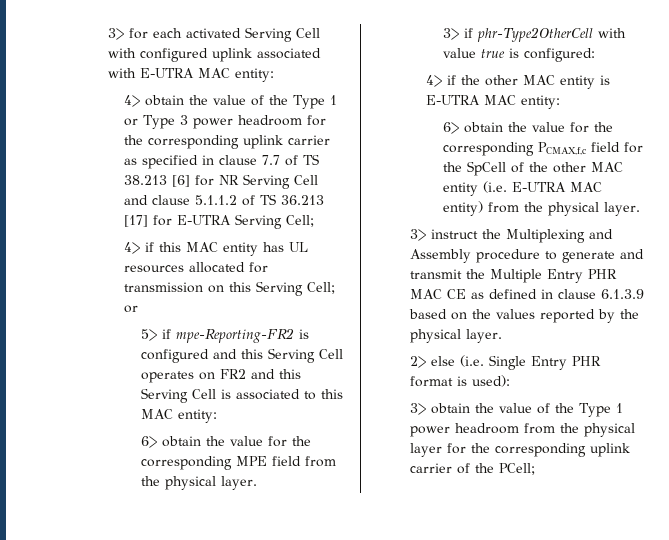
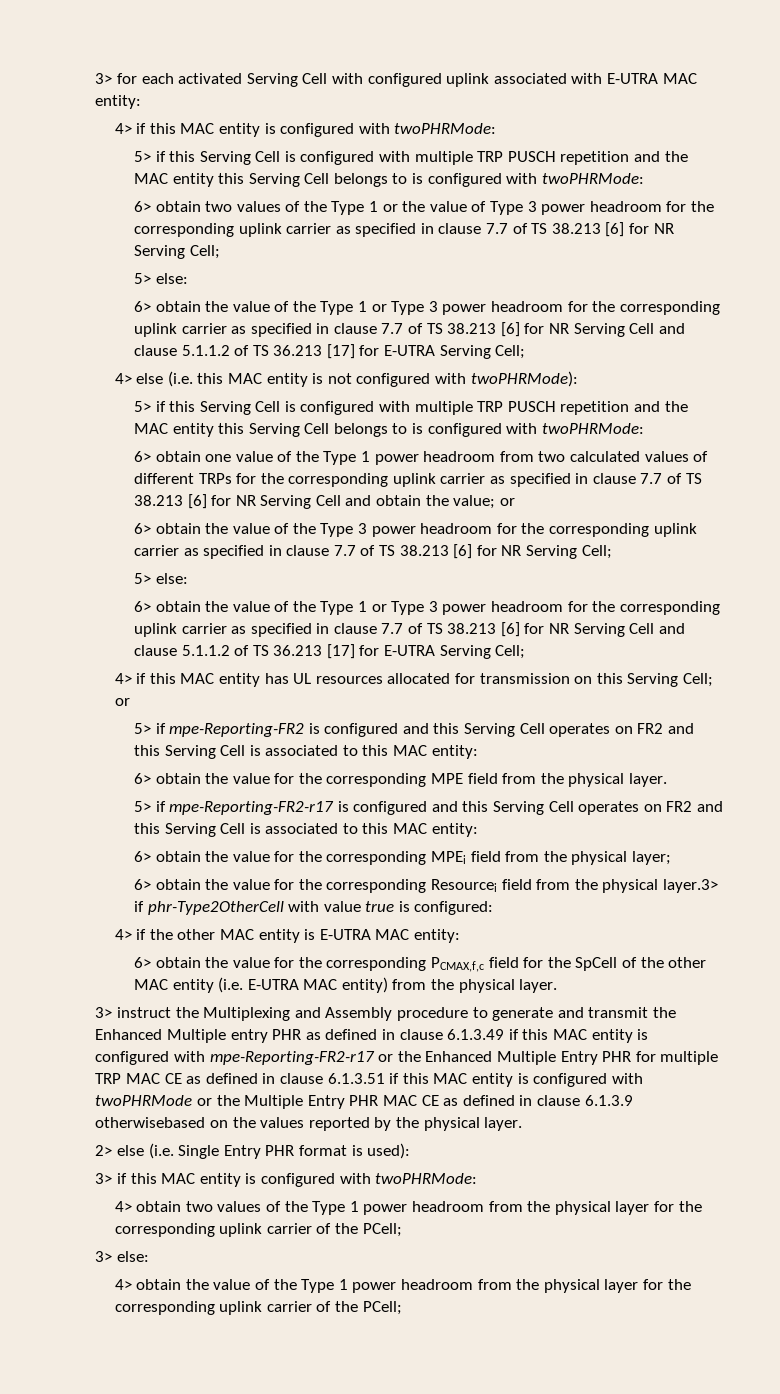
- 4> obtain the value of the Type 1 or Type 3 power headroom for the corresponding uplink carrier as specified in clause 7.7 of TS 38.213 [6] for NR Serving Cell and clause 5.1.1.2 of TS 36.213 [17] for E-UTRA Serving Cell;
+ 4> if this MAC entity is configured with twoPHRMode:
+ 5> if this Serving Cell is configured with multiple TRP PUSCH repetition and the MAC entity this Serving Cell belongs to is configured with twoPHRMode:
+ 6> obtain two values of the Type 1 or the value of Type 3 power headroom for the corresponding uplink carrier as specified in clause 7.7 of TS 38.213 [6] for NR Serving Cell;
+ 5> else:
+ 6> obtain the value of the Type 1 or Type 3 power headroom for the corresponding uplink carrier as specified in clause 7.7 of TS 38.213 [6] for NR Serving Cell and clause 5.1.1.2 of TS 36.213 [17] for E-UTRA Serving Cell;
+ 4> else (i.e. this MAC entity is not configured with twoPHRMode):
+ 5> if this Serving Cell is configured with multiple TRP PUSCH repetition and the MAC entity this Serving Cell belongs to is configured with twoPHRMode:
+ 6> obtain one value of the Type 1 power headroom from two calculated values of different TRPs for the corresponding uplink carrier as specified in clause 7.7 of TS 38.213 [6] for NR Serving Cell and obtain the value; or
+ 6> obtain the value of the Type 3 power headroom for the corresponding uplink carrier as specified in clause 7.7 of TS 38.213 [6] for NR Serving Cell;
+ 5> else:
+ 6> obtain the value of the Type 1 or Type 3 power headroom for the corresponding uplink carrier as specified in clause 7.7 of TS 38.213 [6] for NR Serving Cell and clause 5.1.1.2 of TS 36.213 [17] for E-UTRA Serving Cell;
- 3> if phr-Type2OtherCell with value true is configured:
+ 5> if mpe-Reporting-FR2-r17 is configured and this Serving Cell operates on FR2 and this Serving Cell is associated to this MAC entity:
+ 6> obtain the value for the corresponding MPEi field from the physical layer;
+ 6> obtain the value for the corresponding Resourcei field from the physical layer.3> if phr-Type2OtherCell with value true is configured:
- 3> instruct the Multiplexing and Assembly procedure to generate and transmit the Multiple Entry PHR MAC CE as defined in clause 6.1.3.9 based on the values reported by the physical layer.
+ 3> instruct the Multiplexing and Assembly procedure to generate and transmit the Enhanced Multiple entry PHR as defined in clause 6.1.3.49 if this MAC entity is configured with mpe-Reporting-FR2-r17 or the Enhanced Multiple Entry PHR for multiple TRP MAC CE as defined in clause 6.1.3.51 if this MAC entity is configured with twoPHRMode or the Multiple Entry PHR MAC CE as defined in clause 6.1.3.9 otherwisebased on the values reported by the physical layer.
- 3> obtain the value of the Type 1 power headroom from the physical layer for the corresponding uplink carrier of the PCell;
+ 3> if this MAC entity is configured with twoPHRMode:
+ 4> obtain two values of the Type 1 power headroom from the physical layer for the corresponding uplink carrier of the PCell;
+ 3> else:
+ 4> obtain the value of the Type 1 power headroom from the physical layer for the corresponding uplink carrier of the PCell;

